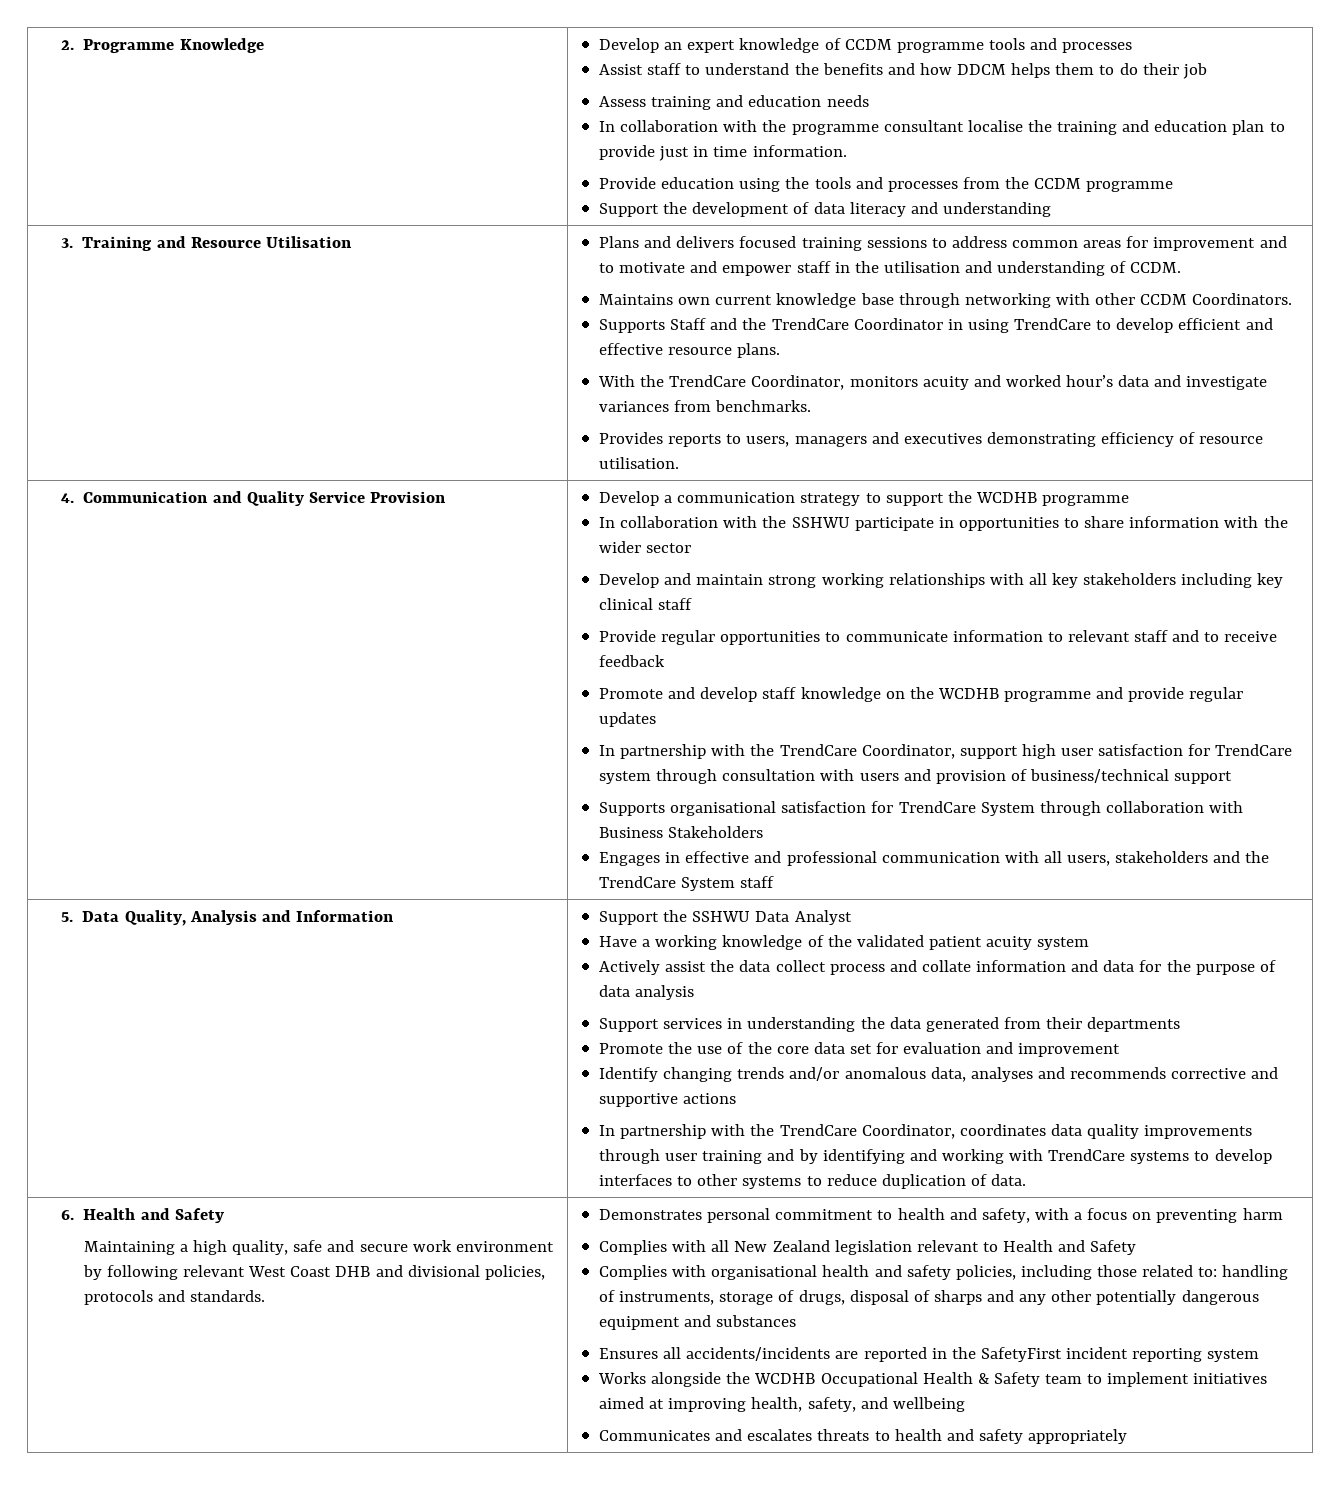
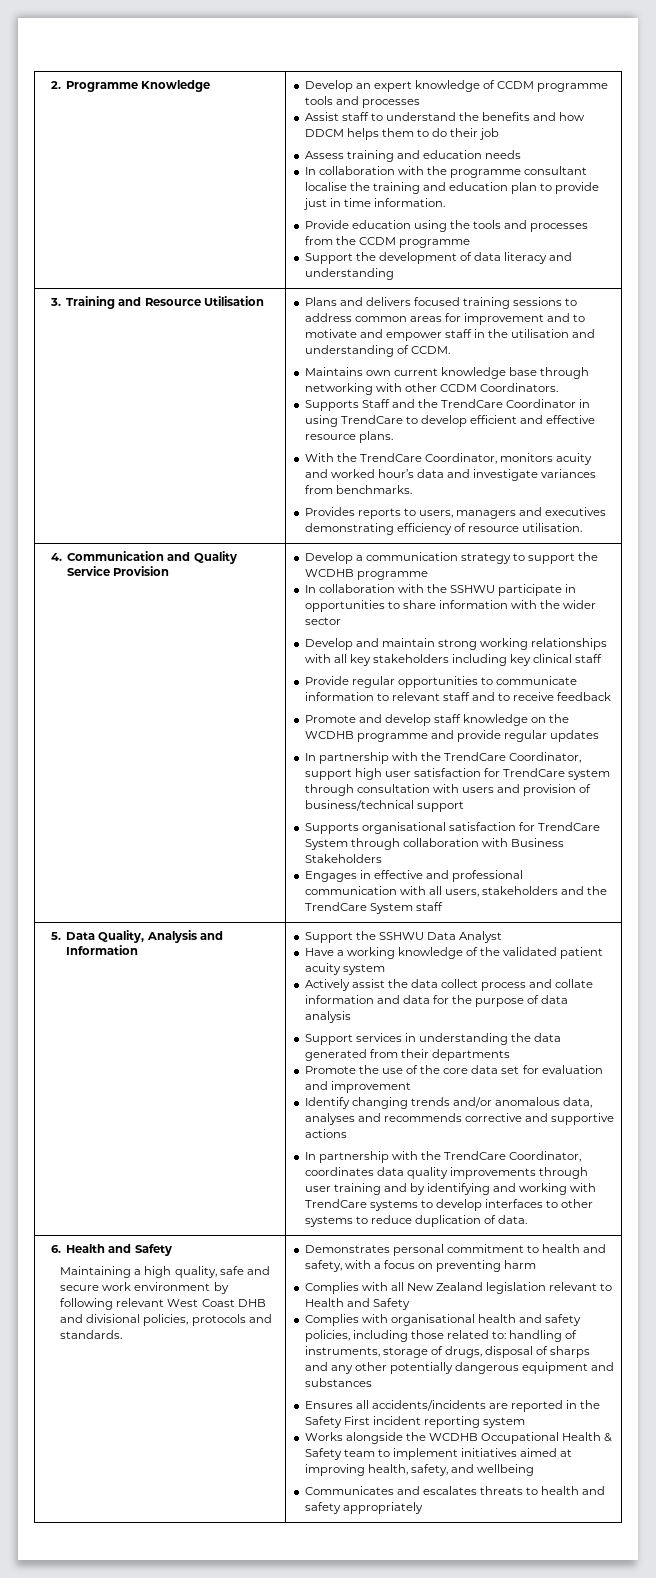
- Ensures all accidents/incidents are reported in the SafetyFirst incident reporting system
+ Ensures all accidents/incidents are reported in the Safety First incident reporting system

